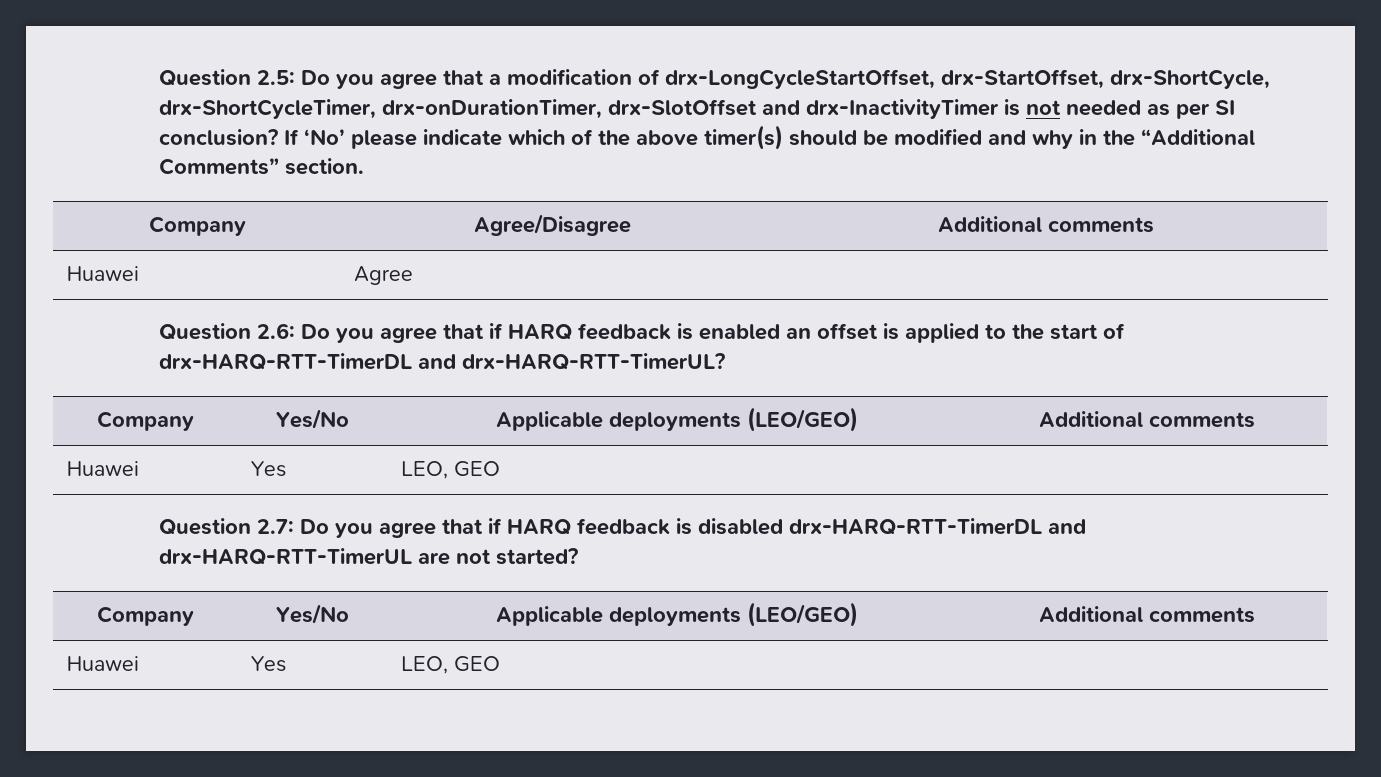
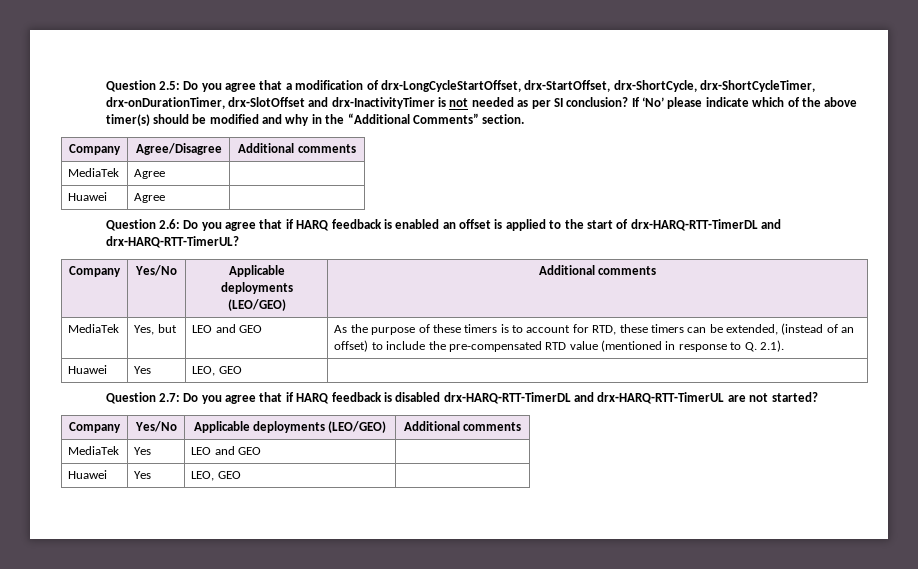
+ MediaTek | Agree |
+ MediaTek | Yes, but | LEO and GEO | As the purpose of these timers is to account for RTD, these timers can be extended, (instead of an offset) to include the pre-compensated RTD value (mentioned in response to Q. 2.1).
+ MediaTek | Yes | LEO and GEO |

